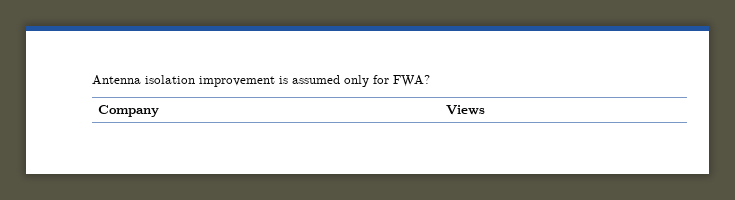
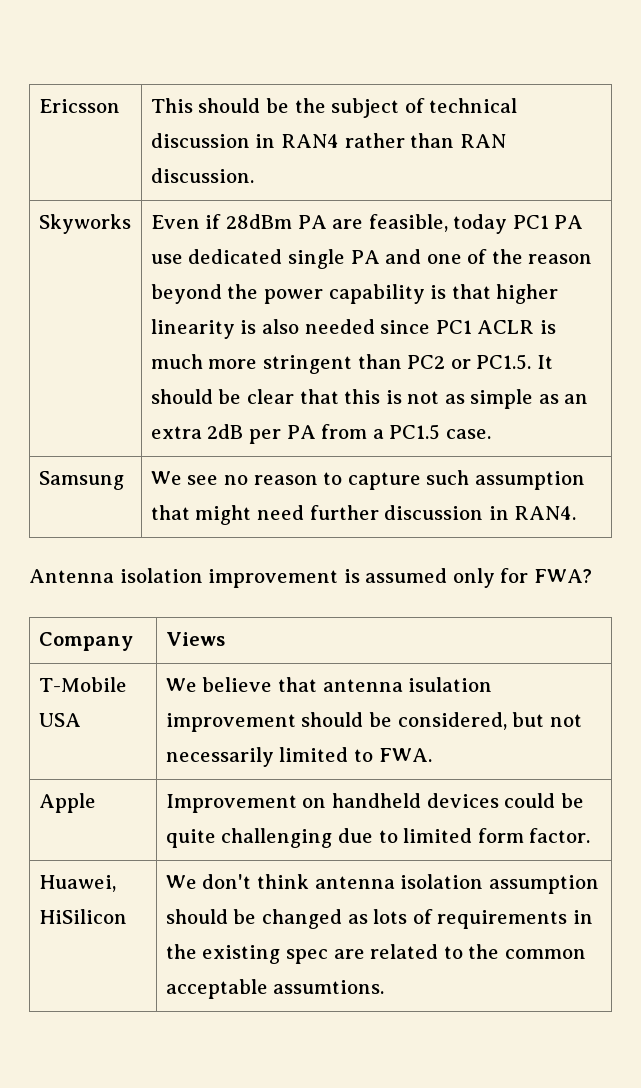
+ Ericsson | This should be the subject of technical discussion in RAN4 rather than RAN discussion.
+ Skyworks | Even if 28dBm PA are feasible, today PC1 PA use dedicated single PA and one of the reason beyond the power capability is that higher linearity is also needed since PC1 ACLR is much more stringent than PC2 or PC1.5. It should be clear that this is not as simple as an extra 2dB per PA from a PC1.5 case.
+ Samsung | We see no reason to capture such assumption that might need further discussion in RAN4.
+ T-Mobile USA | We believe that antenna isulation improvement should be considered, but not necessarily limited to FWA.
+ Apple | Improvement on handheld devices could be quite challenging due to limited form factor.
+ Huawei, HiSilicon | We don't think antenna isolation assumption should be changed as lots of requirements in the existing spec are related to the common acceptable assumtions.

